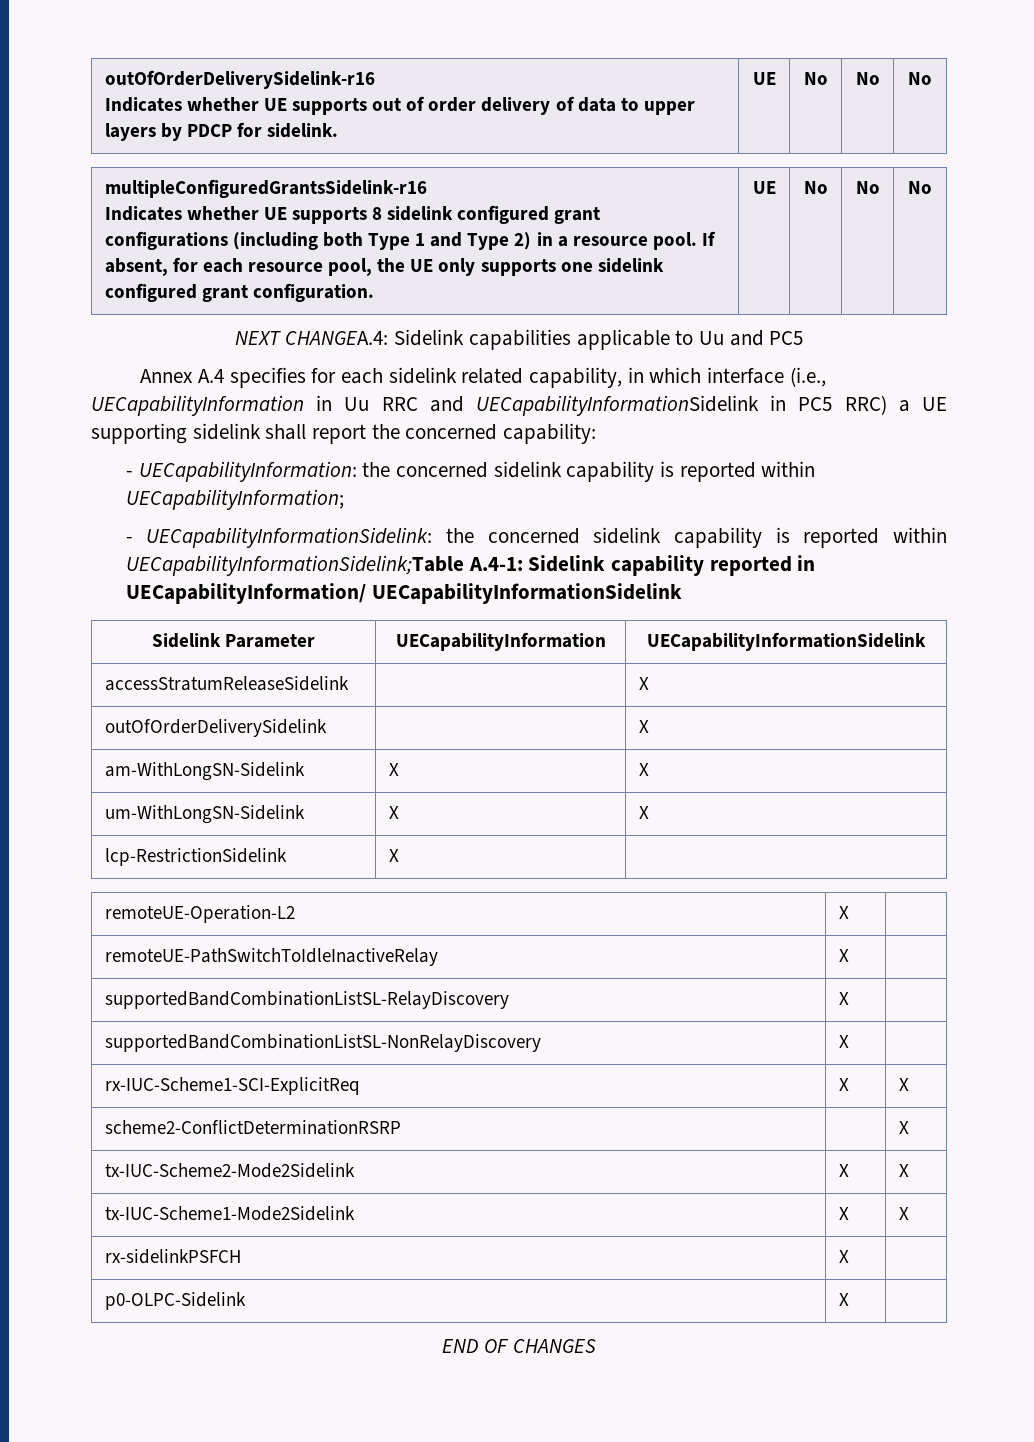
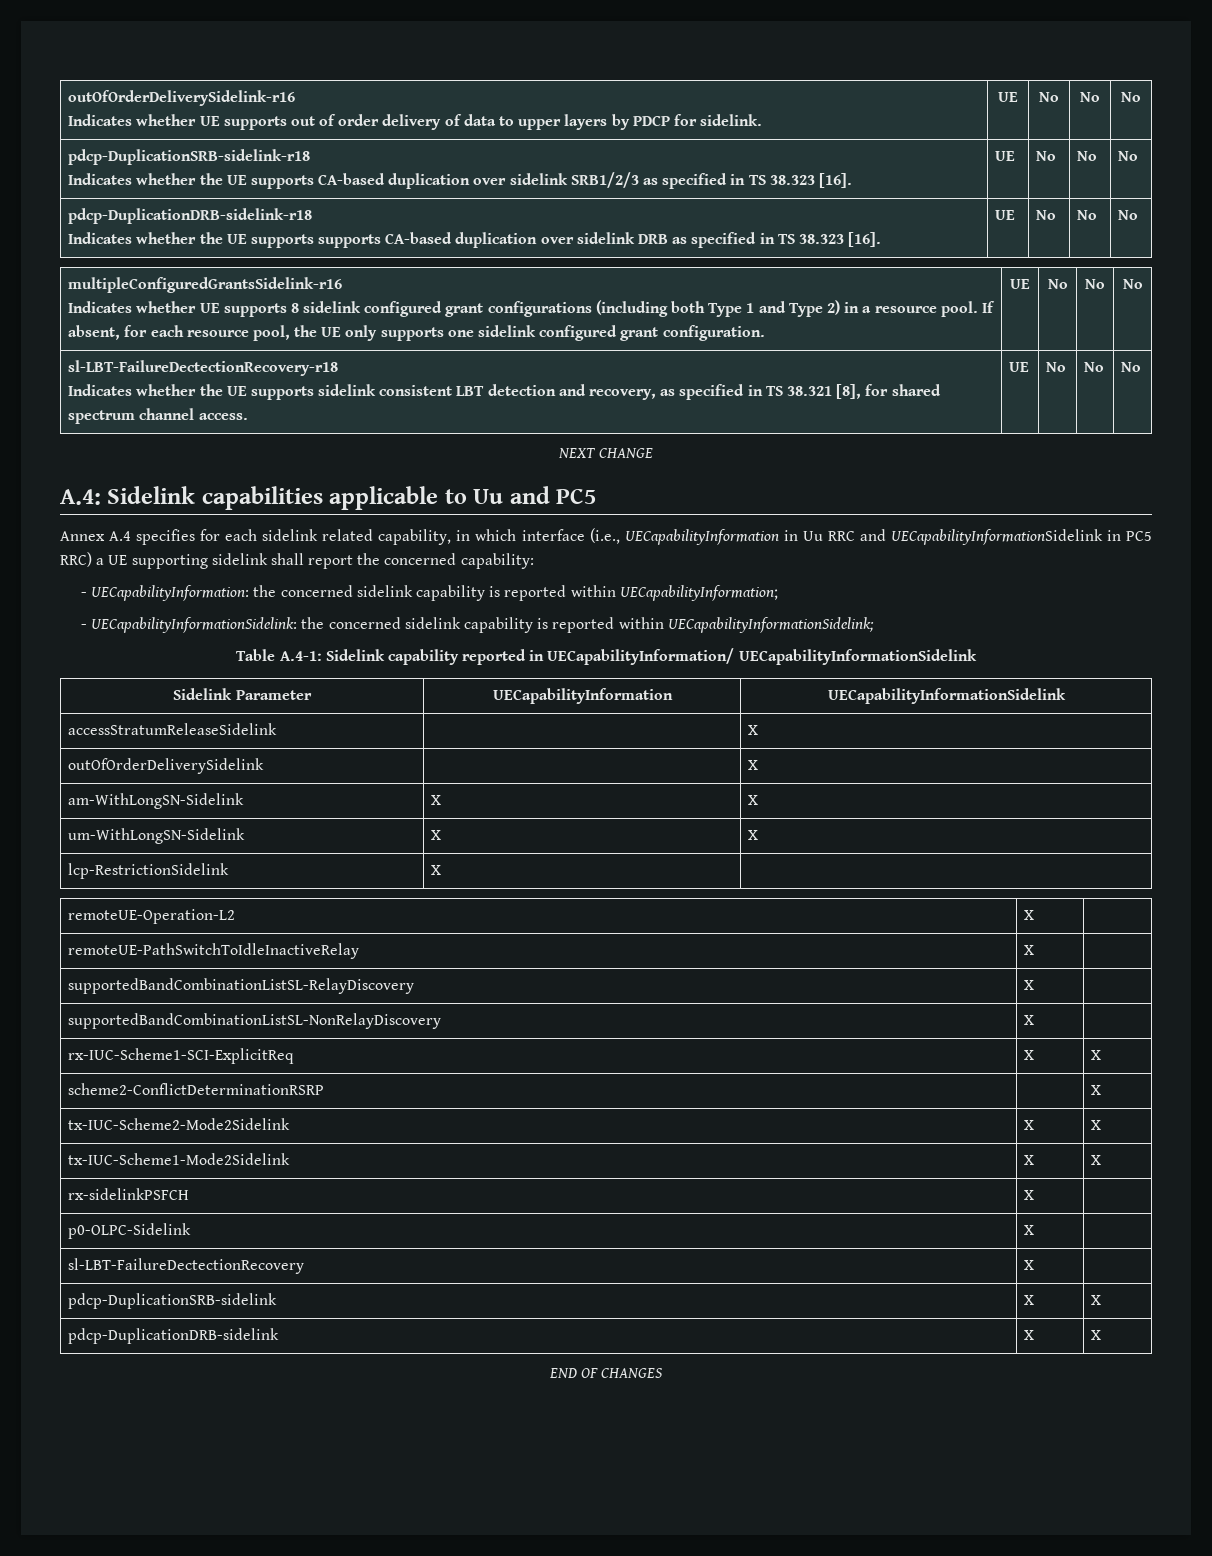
+ pdcp-DuplicationSRB-sidelink-r18
+ Indicates whether the UE supports CA-based duplication over sidelink SRB1/2/3 as specified in TS 38.323 [16]. | UE | No | No | No
+ pdcp-DuplicationDRB-sidelink-r18
+ Indicates whether the UE supports supports CA-based duplication over sidelink DRB as specified in TS 38.323 [16]. | UE | No | No | No
+ sl-LBT-FailureDectectionRecovery-r18
+ Indicates whether the UE supports sidelink consistent LBT detection and recovery, as specified in TS 38.321 [8], for shared spectrum channel access. | UE | No | No | No
- NEXT CHANGEA.4: Sidelink capabilities applicable to Uu and PC5
+ NEXT CHANGE
+ A.4: Sidelink capabilities applicable to Uu and PC5
- - UECapabilityInformationSidelink: the concerned sidelink capability is reported within UECapabilityInformationSidelink;Table A.4-1: Sidelink capability reported in UECapabilityInformation/ UECapabilityInformationSidelink
+ - UECapabilityInformationSidelink: the concerned sidelink capability is reported within UECapabilityInformationSidelink;
+ Table A.4-1: Sidelink capability reported in UECapabilityInformation/ UECapabilityInformationSidelink
+ sl-LBT-FailureDectectionRecovery | X |
+ pdcp-DuplicationSRB-sidelink | X | X
+ pdcp-DuplicationDRB-sidelink | X | X

